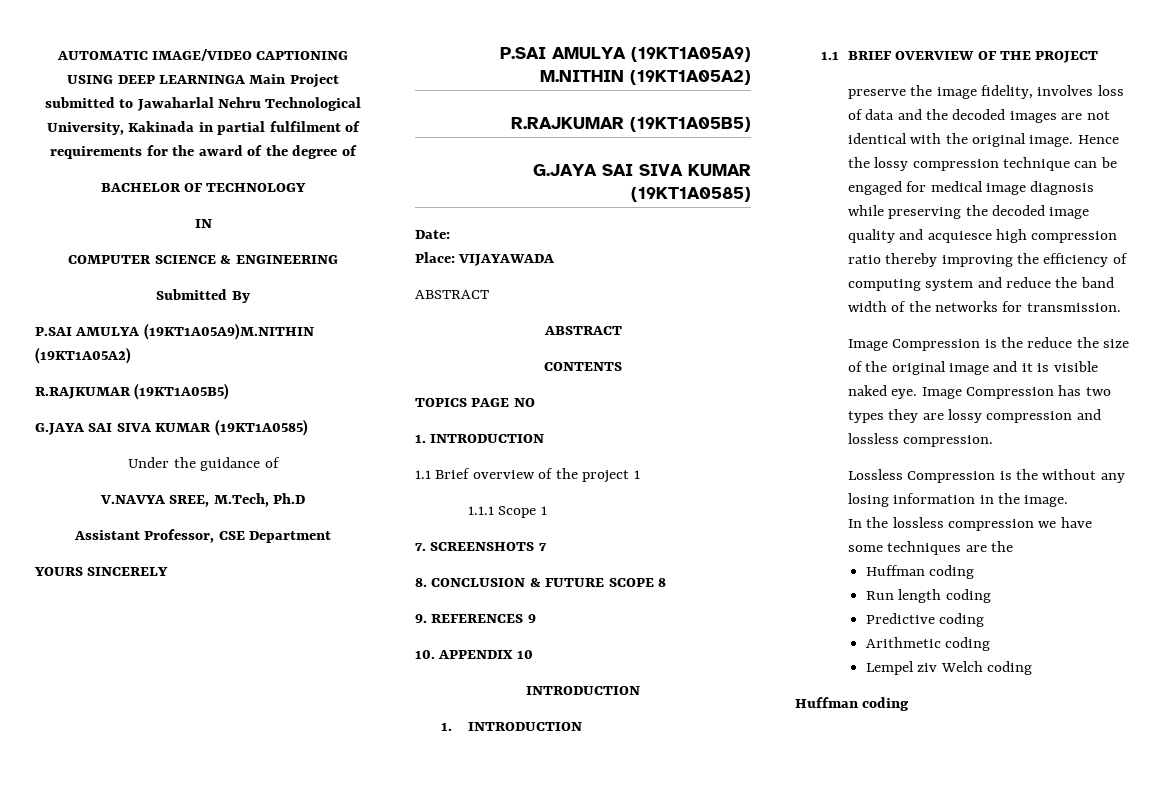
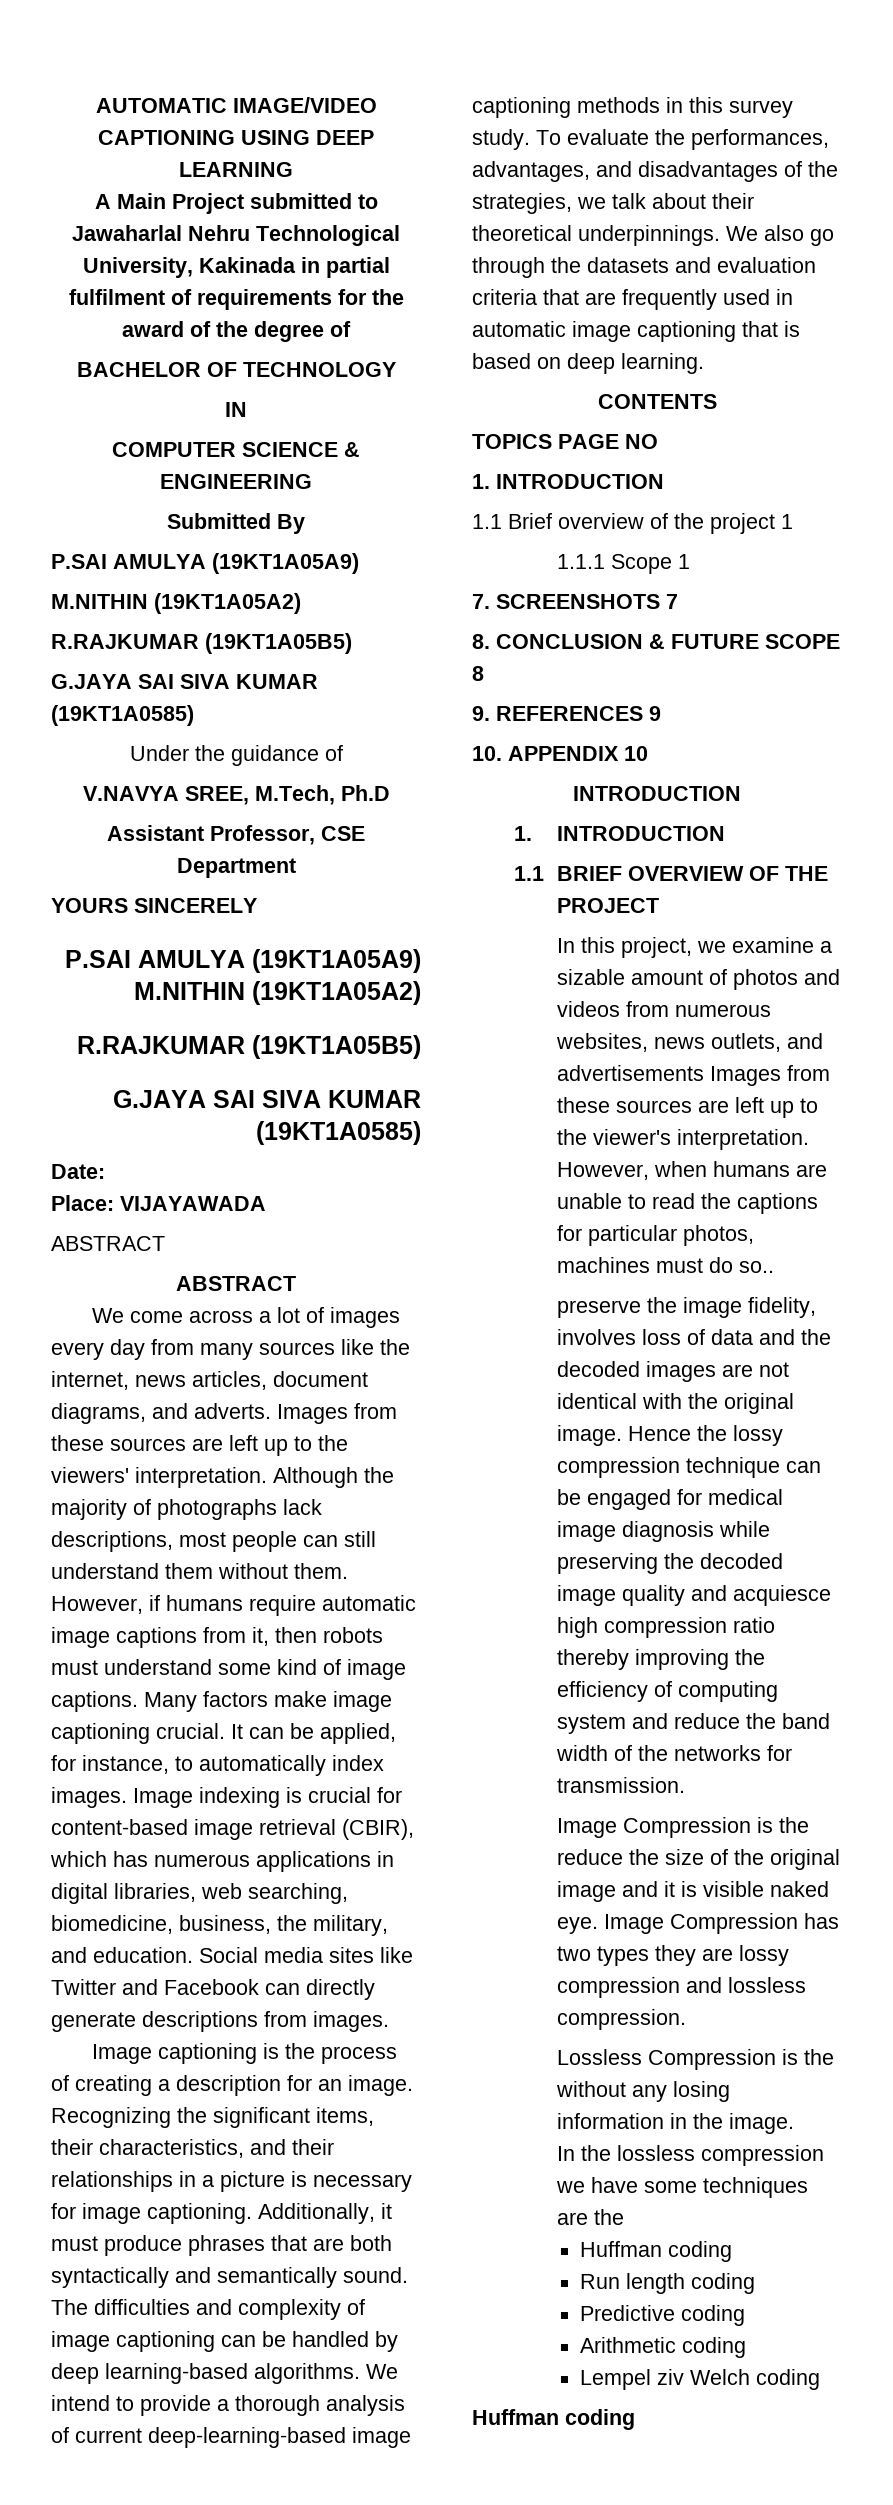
- AUTOMATIC IMAGE/VIDEO CAPTIONING USING DEEP LEARNINGA Main Project submitted to Jawaharlal Nehru Technological University, Kakinada in partial fulfilment of requirements for the award of the degree of
+ AUTOMATIC IMAGE/VIDEO CAPTIONING USING DEEP LEARNING
+ A Main Project submitted to Jawaharlal Nehru Technological University, Kakinada in partial fulfilment of requirements for the award of the degree of
  Submitted By
- P.SAI AMULYA (19KT1A05A9)M.NITHIN (19KT1A05A2)
+ P.SAI AMULYA (19KT1A05A9)
+ M.NITHIN (19KT1A05A2)
+ We come across a lot of images every day from many sources like the internet, news articles, document diagrams, and adverts. Images from these sources are left up to the viewers' interpretation. Although the majority of photographs lack descriptions, most people can still understand them without them. However, if humans require automatic image captions from it, then robots must understand some kind of image captions. Many factors make image captioning crucial. It can be applied, for instance, to automatically index images. Image indexing is crucial for content-based image retrieval (CBIR), which has numerous applications in digital libraries, web searching, biomedicine, business, the military, and education. Social media sites like Twitter and Facebook can directly generate descriptions from images.
+ Image captioning is the process of creating a description for an image. Recognizing the significant items, their characteristics, and their relationships in a picture is necessary for image captioning. Additionally, it must produce phrases that are both syntactically and semantically sound. The difficulties and complexity of image captioning can be handled by deep learning-based algorithms. We intend to provide a thorough analysis of current deep-learning-based image captioning methods in this survey study. To evaluate the performances, advantages, and disadvantages of the strategies, we talk about their theoretical underpinnings. We also go through the datasets and evaluation criteria that are frequently used in automatic image captioning that is based on deep learning.
+ In this project, we examine a sizable amount of photos and videos from numerous websites, news outlets, and advertisements Images from these sources are left up to the viewer's interpretation. However, when humans are unable to read the captions for particular photos, machines must do so..

